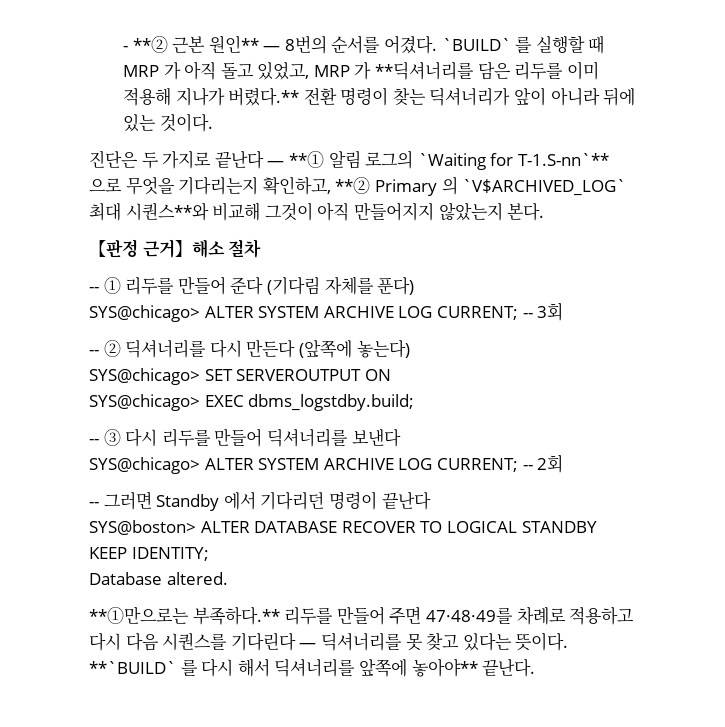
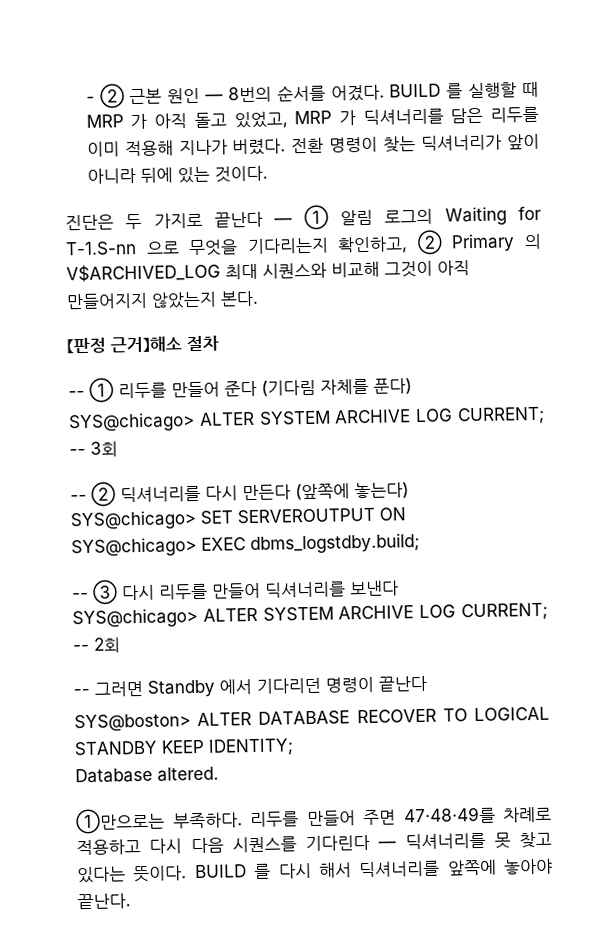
- - **② 근본 원인** — 8번의 순서를 어겼다.
+ - ② 근본 원인 — 8번의 순서를 어겼다.
- `BUILD` 를 실행할 때 MRP 가 아직 돌고 있었고, MRP 가 **딕셔너리를 담은 리두를 이미 적용해 지나가 버렸다.** 전환 명령이 찾는 딕셔너리가 앞이 아니라 뒤에 있는 것이다.
+ BUILD 를 실행할 때 MRP 가 아직 돌고 있었고, MRP 가 딕셔너리를 담은 리두를 이미 적용해 지나가 버렸다. 전환 명령이 찾는 딕셔너리가 앞이 아니라 뒤에 있는 것이다.
- 진단은 두 가지로 끝난다 — **① 알림 로그의 `Waiting for T-1.S-nn`** 으로 무엇을 기다리는지 확인하고, **② Primary 의 `V$ARCHIVED_LOG` 최대 시퀀스**와 비교해 그것이 아직 만들어지지 않았는지 본다.
+ 진단은 두 가지로 끝난다 — ① 알림 로그의 Waiting for T-1.S-nn 으로 무엇을 기다리는지 확인하고, ② Primary 의 V$ARCHIVED_LOG 최대 시퀀스와 비교해 그것이 아직 만들어지지 않았는지 본다.
- **①만으로는 부족하다.** 리두를 만들어 주면 47·48·49를 차례로 적용하고 다시 다음 시퀀스를 기다린다 — 딕셔너리를 못 찾고 있다는 뜻이다.
+ ①만으로는 부족하다. 리두를 만들어 주면 47·48·49를 차례로 적용하고 다시 다음 시퀀스를 기다린다 — 딕셔너리를 못 찾고 있다는 뜻이다.
- **`BUILD` 를 다시 해서 딕셔너리를 앞쪽에 놓아야** 끝난다.
+ BUILD 를 다시 해서 딕셔너리를 앞쪽에 놓아야 끝난다.

